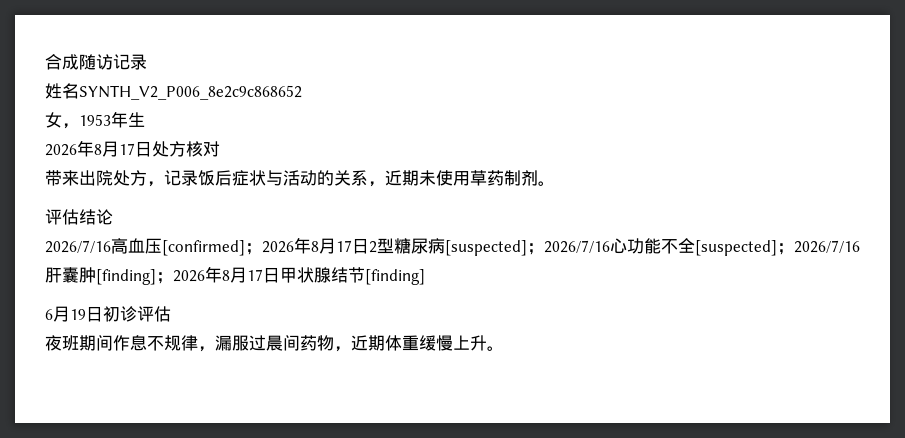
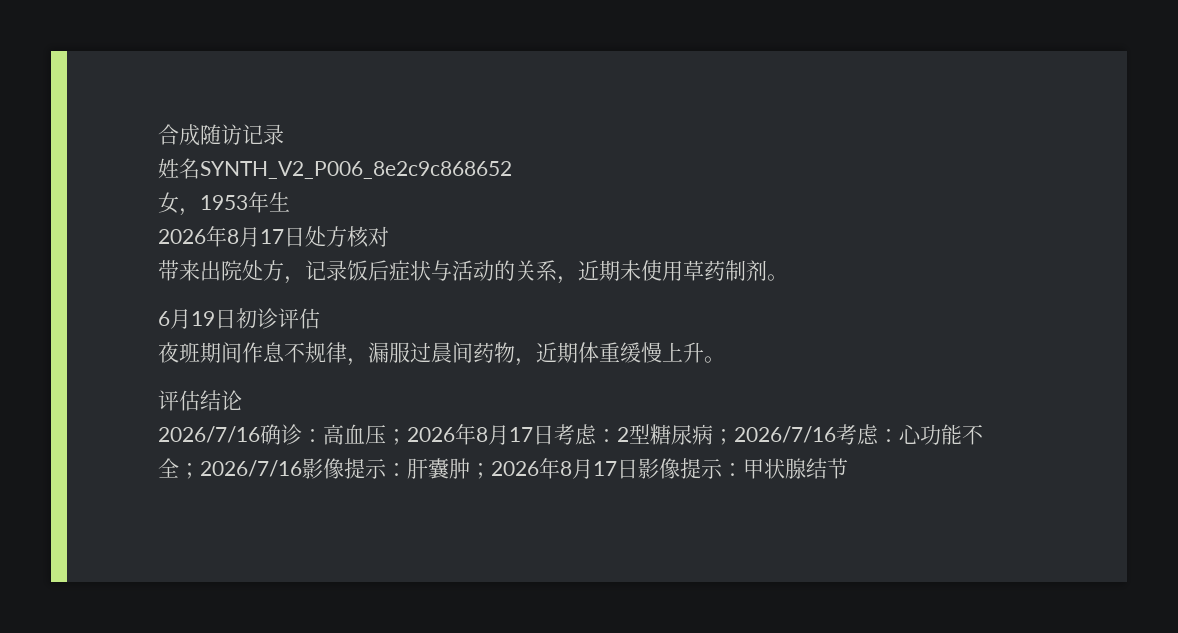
- 评估结论
- 2026/7/16高血压[confirmed]；2026年8月17日2型糖尿病[suspected]；2026/7/16心功能不全[suspected]；2026/7/16肝囊肿[finding]；2026年8月17日甲状腺结节[finding]
+ 评估结论
+ 2026/7/16确诊：高血压；2026年8月17日考虑：2型糖尿病；2026/7/16考虑：心功能不全；2026/7/16影像提示：肝囊肿；2026年8月17日影像提示：甲状腺结节

